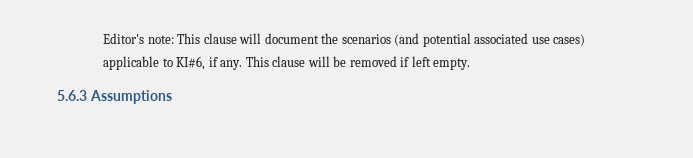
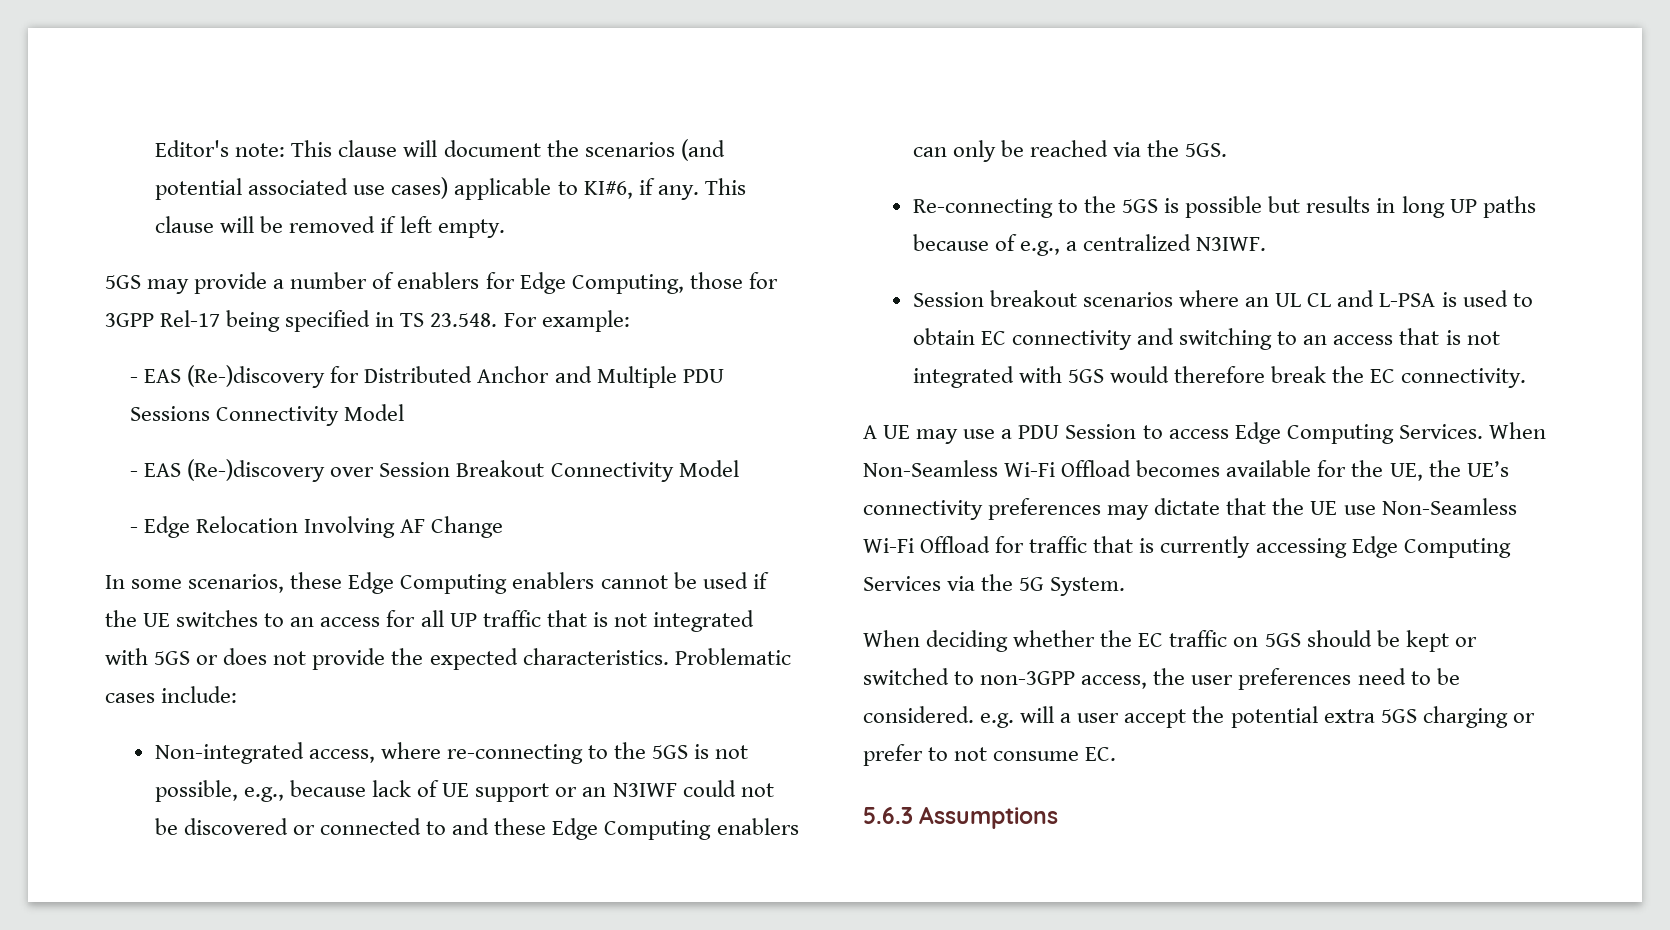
+ 5GS may provide a number of enablers for Edge Computing, those for 3GPP Rel-17 being specified in TS 23.548. For example:
+ - EAS (Re-)discovery for Distributed Anchor and Multiple PDU Sessions Connectivity Model
+ - EAS (Re-)discovery over Session Breakout Connectivity Model
+ - Edge Relocation Involving AF Change
+ In some scenarios, these Edge Computing enablers cannot be used if the UE switches to an access for all UP traffic that is not integrated with 5GS or does not provide the expected characteristics. Problematic cases include:
+ Non-integrated access, where re-connecting to the 5GS is not possible, e.g., because lack of UE support or an N3IWF could not be discovered or connected to and these Edge Computing enablers can only be reached via the 5GS.
+ Re-connecting to the 5GS is possible but results in long UP paths because of e.g., a centralized N3IWF.
+ Session breakout scenarios where an UL CL and L-PSA is used to obtain EC connectivity and switching to an access that is not integrated with 5GS would therefore break the EC connectivity.
+ A UE may use a PDU Session to access Edge Computing Services. When Non-Seamless Wi-Fi Offload becomes available for the UE, the UE’s connectivity preferences may dictate that the UE use Non-Seamless Wi-Fi Offload for traffic that is currently accessing Edge Computing Services via the 5G System.
+ When deciding whether the EC traffic on 5GS should be kept or switched to non-3GPP access, the user preferences need to be considered. e.g. will a user accept the potential extra 5GS charging or prefer to not consume EC.

